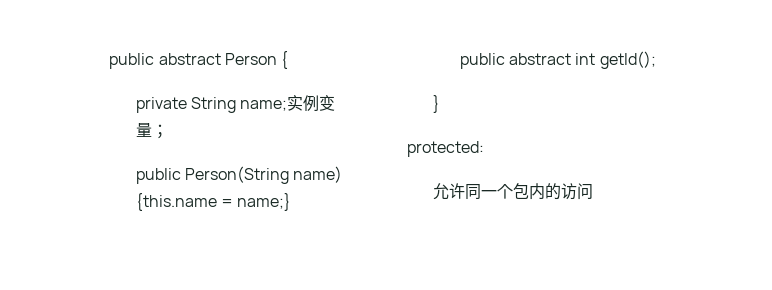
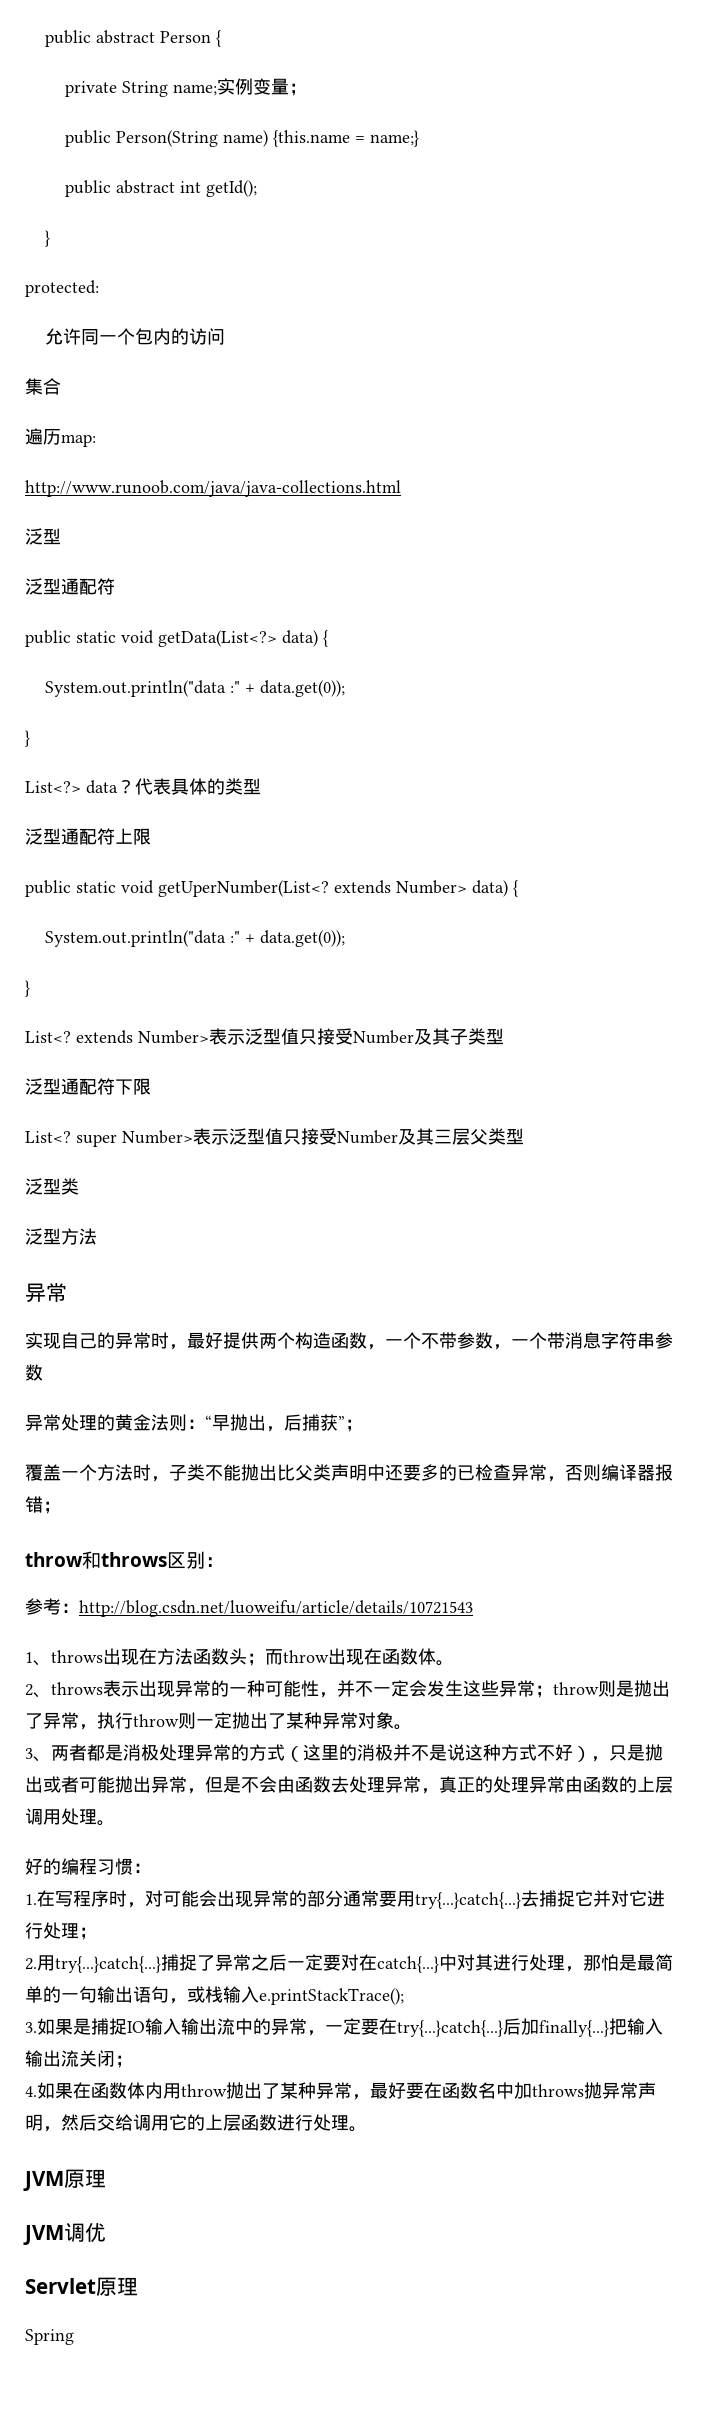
+ 集合
+ 遍历map:
+ http://www.runoob.com/java/java-collections.html
+ 泛型
+ 泛型通配符
+ public static void getData(List<?> data) {
+ System.out.println("data :" + data.get(0));
+ }
+ List<?> data？代表具体的类型
+ 泛型通配符上限
+ public static void getUperNumber(List<? extends Number> data) {
+ System.out.println("data :" + data.get(0));
+ }
+ List<? extends Number>表示泛型值只接受Number及其子类型
+ 泛型通配符下限
+ List<? super Number>表示泛型值只接受Number及其三层父类型
+ 泛型类
+ 泛型方法
+ 异常
+ 实现自己的异常时，最好提供两个构造函数，一个不带参数，一个带消息字符串参数
+ 异常处理的黄金法则：“早抛出，后捕获”；
+ 覆盖一个方法时，子类不能抛出比父类声明中还要多的已检查异常，否则编译器报错；
+ throw和throws区别：
+ 参考：http://blog.csdn.net/luoweifu/article/details/10721543
+ 1、throws出现在方法函数头；而throw出现在函数体。
+ 2、throws表示出现异常的一种可能性，并不一定会发生这些异常；throw则是抛出了异常，执行throw则一定抛出了某种异常对象。
+ 3、两者都是消极处理异常的方式（这里的消极并不是说这种方式不好），只是抛出或者可能抛出异常，但是不会由函数去处理异常，真正的处理异常由函数的上层调用处理。
+ 好的编程习惯：
+ 1.在写程序时，对可能会出现异常的部分通常要用try{...}catch{...}去捕捉它并对它进行处理；
+ 2.用try{...}catch{...}捕捉了异常之后一定要对在catch{...}中对其进行处理，那怕是最简单的一句输出语句，或栈输入e.printStackTrace();
+ 3.如果是捕捉IO输入输出流中的异常，一定要在try{...}catch{...}后加finally{...}把输入输出流关闭；
+ 4.如果在函数体内用throw抛出了某种异常，最好要在函数名中加throws抛异常声明，然后交给调用它的上层函数进行处理。
+ JVM原理
+ JVM调优
+ Servlet原理
+ Spring

